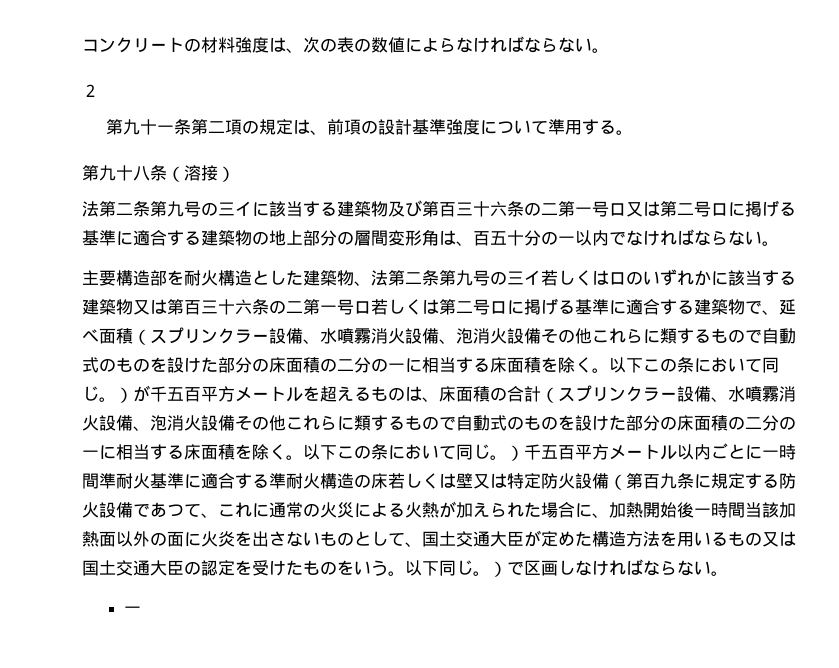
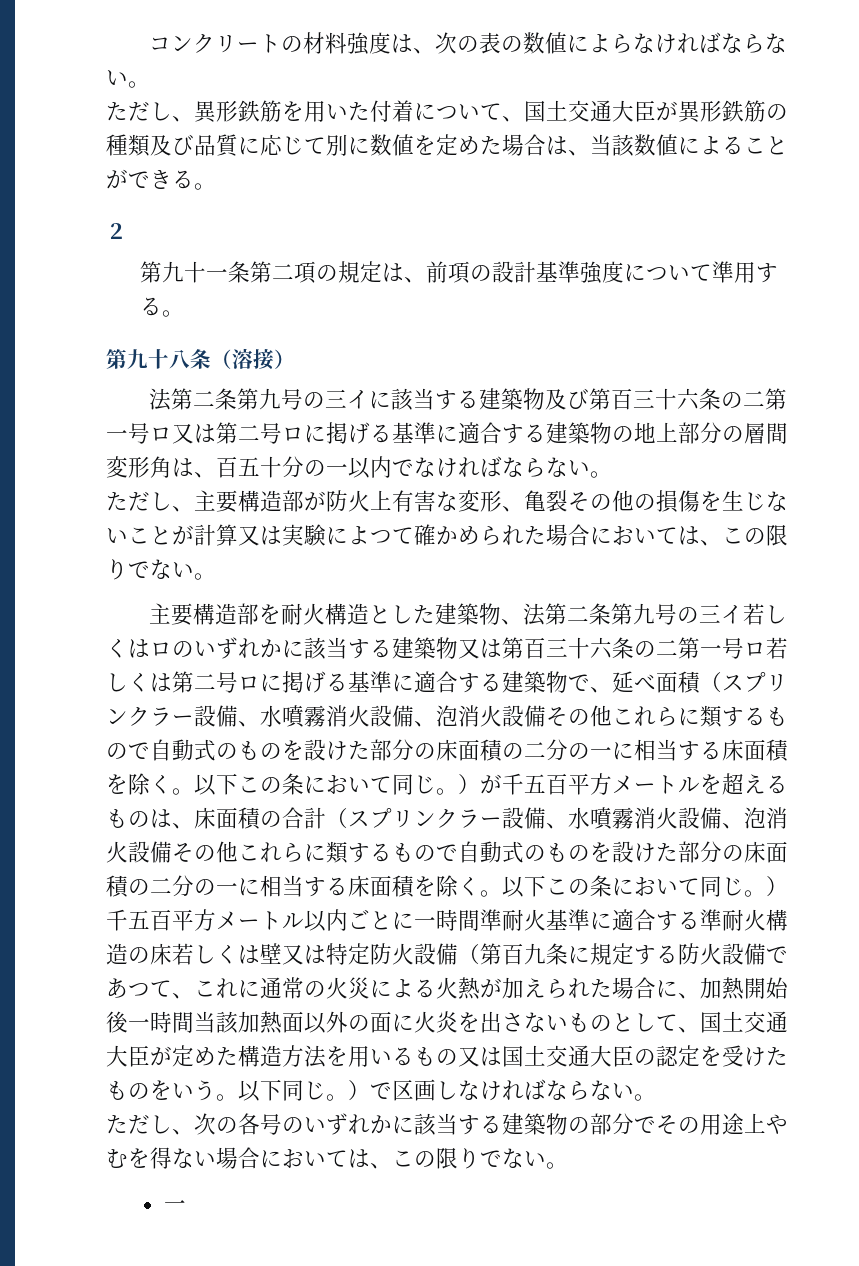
+ ただし、異形鉄筋を用いた付着について、国土交通大臣が異形鉄筋の種類及び品質に応じて別に数値を定めた場合は、当該数値によることができる。
+ ただし、主要構造部が防火上有害な変形、亀裂その他の損傷を生じないことが計算又は実験によつて確かめられた場合においては、この限りでない。
+ ただし、次の各号のいずれかに該当する建築物の部分でその用途上やむを得ない場合においては、この限りでない。

